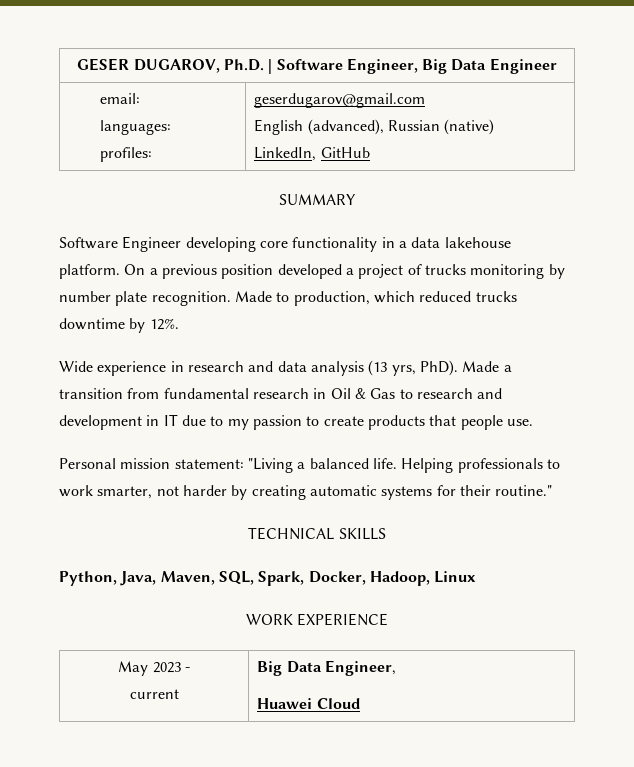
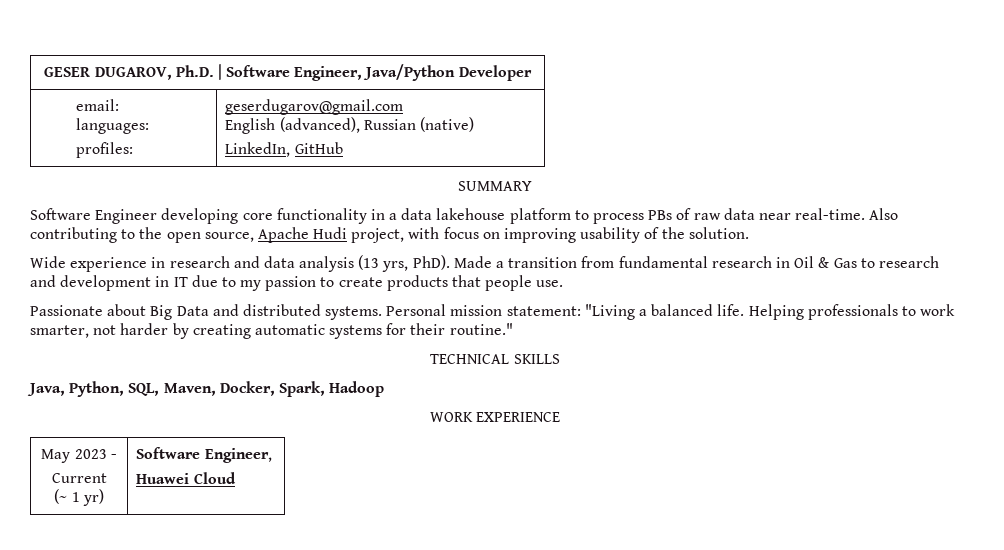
- GESER DUGAROV, Ph.D. | Software Engineer, Big Data Engineer
+ GESER DUGAROV, Ph.D. | Software Engineer, Java/Python Developer
- Software Engineer developing core functionality in a data lakehouse platform. On a previous position developed a project of trucks monitoring by number plate recognition. Made to production, which reduced trucks downtime by 12%.
+ Software Engineer developing core functionality in a data lakehouse platform to process PBs of raw data near real-time. Also contributing to the open source, Apache Hudi project, with focus on improving usability of the solution.
+ Passionate about Big Data and distributed systems.
- Python, Java, Maven, SQL, Spark, Docker, Hadoop, Linux
+ Java, Python, SQL, Maven, Docker, Spark, Hadoop
  May 2023 -
- current | Big Data Engineer,
+ Current
+ (~ 1 yr) | Software Engineer,

